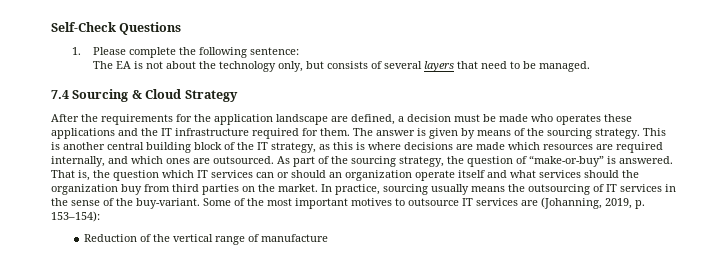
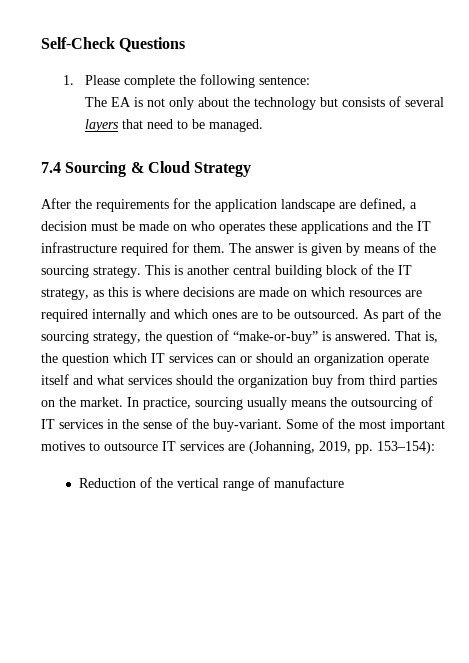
- The EA is not about the technology only, but consists of several layers that need to be managed.
+ The EA is not only about the technology but consists of several layers that need to be managed.
- After the requirements for the application landscape are defined, a decision must be made who operates these applications and the IT infrastructure required for them.
+ After the requirements for the application landscape are defined, a decision must be made on who operates these applications and the IT infrastructure required for them.
- This is another central building block of the IT strategy, as this is where decisions are made which resources are required internally, and which ones are outsourced.
+ This is another central building block of the IT strategy, as this is where decisions are made on which resources are required internally and which ones are to be outsourced.
- Some of the most important motives to outsource IT services are (Johanning, 2019, p. 153–154):
+ Some of the most important motives to outsource IT services are (Johanning, 2019, pp. 153–154):

